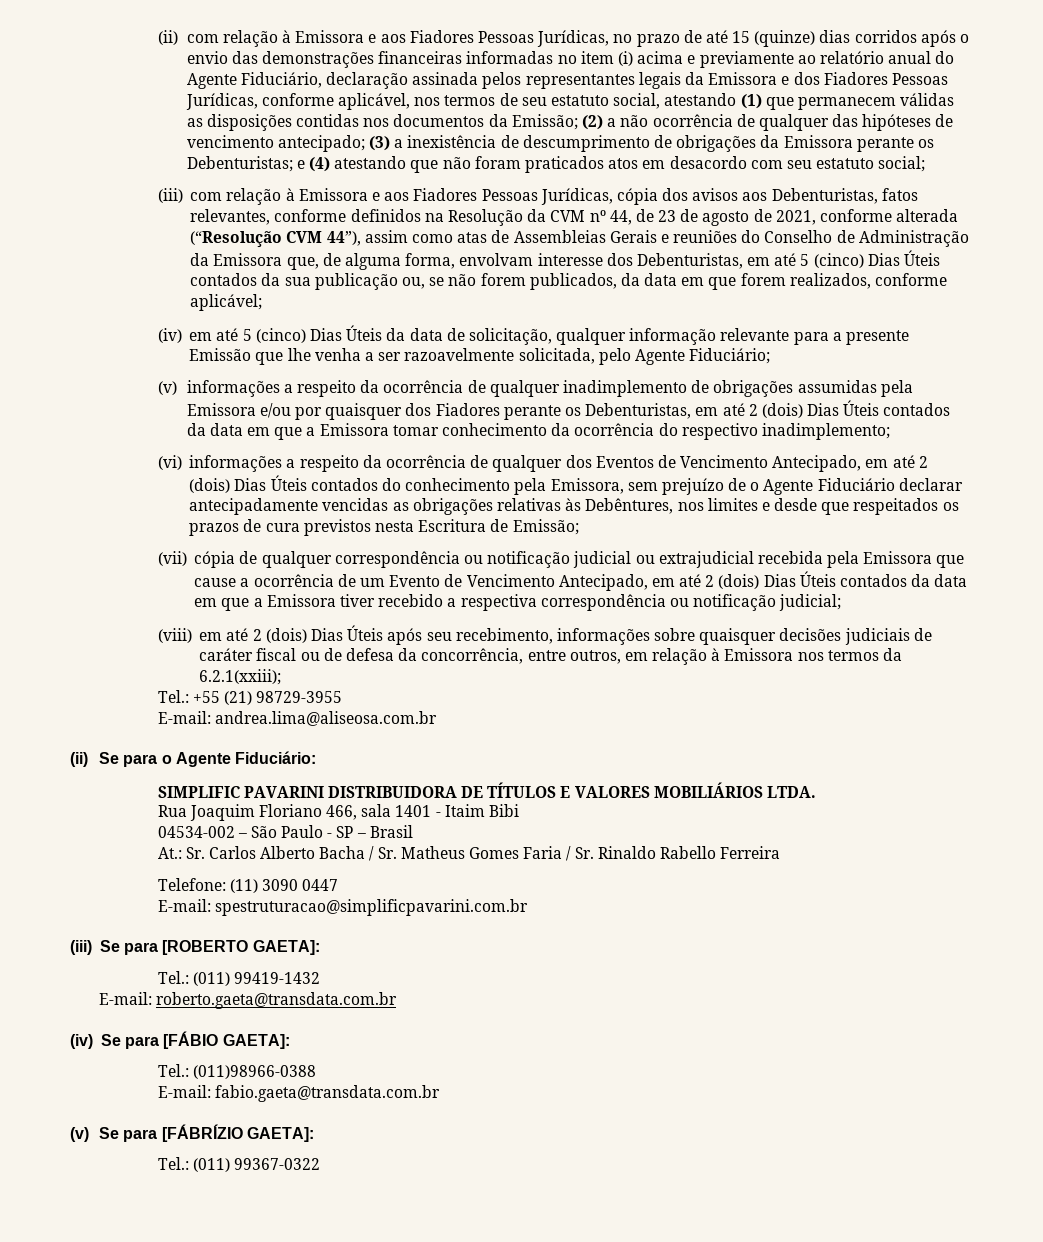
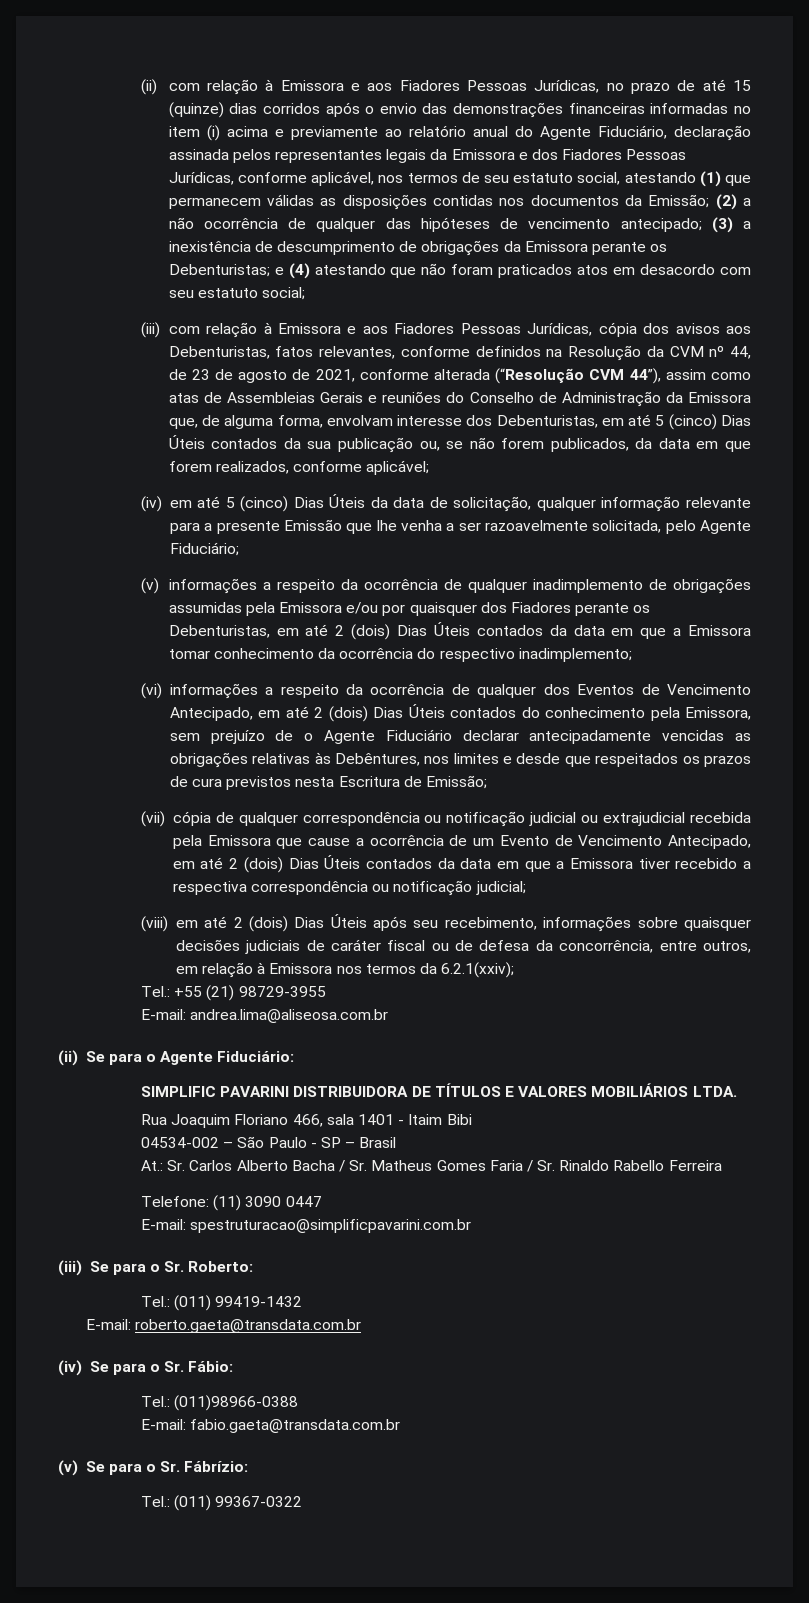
- (viii) em até 2 (dois) Dias Úteis após seu recebimento, informações sobre quaisquer decisões judiciais de caráter fiscal ou de defesa da concorrência, entre outros, em relação à Emissora nos termos da 6.2.1(xxiii);
+ (viii) em até 2 (dois) Dias Úteis após seu recebimento, informações sobre quaisquer decisões judiciais de caráter fiscal ou de defesa da concorrência, entre outros, em relação à Emissora nos termos da 6.2.1(xxiv);
- (iii) Se para [ROBERTO GAETA]:
+ (iii) Se para o Sr. Roberto:
- (iv) Se para [FÁBIO GAETA]:
+ (iv) Se para o Sr. Fábio:
- (v) Se para [FÁBRÍZIO GAETA]:
+ (v) Se para o Sr. Fábrízio:

